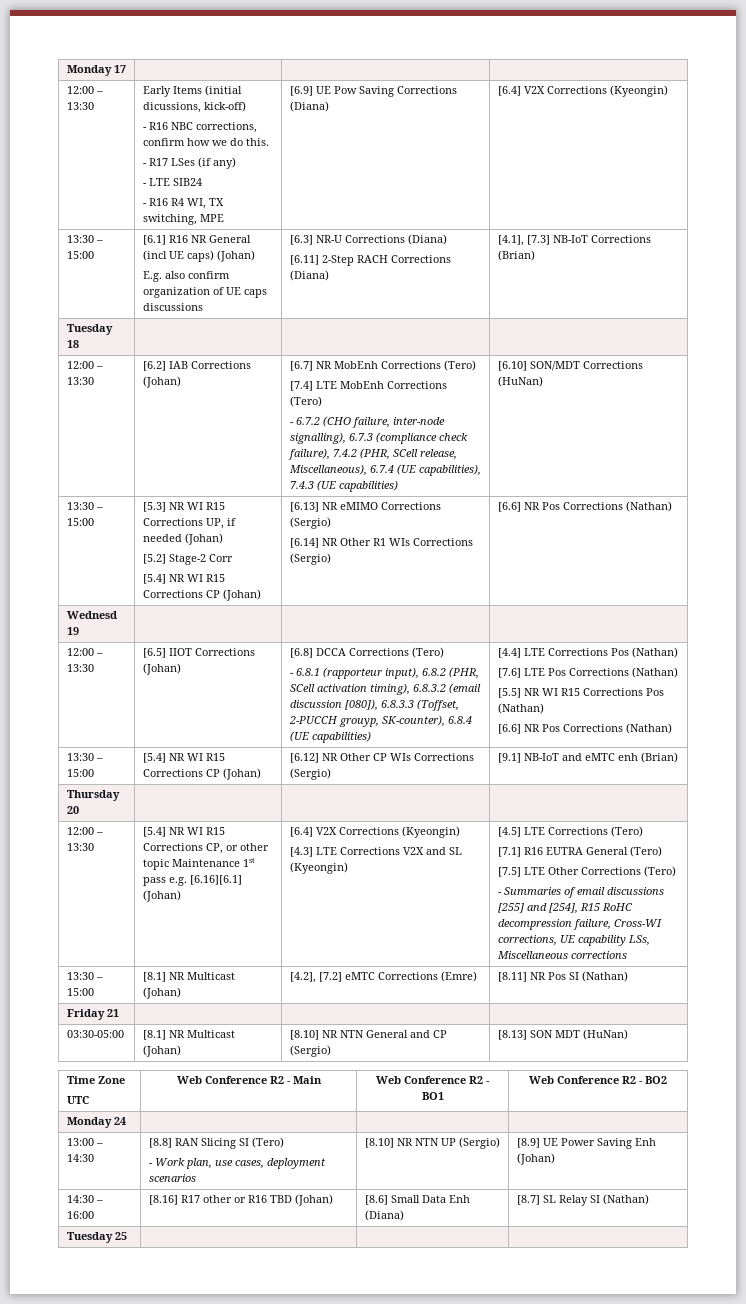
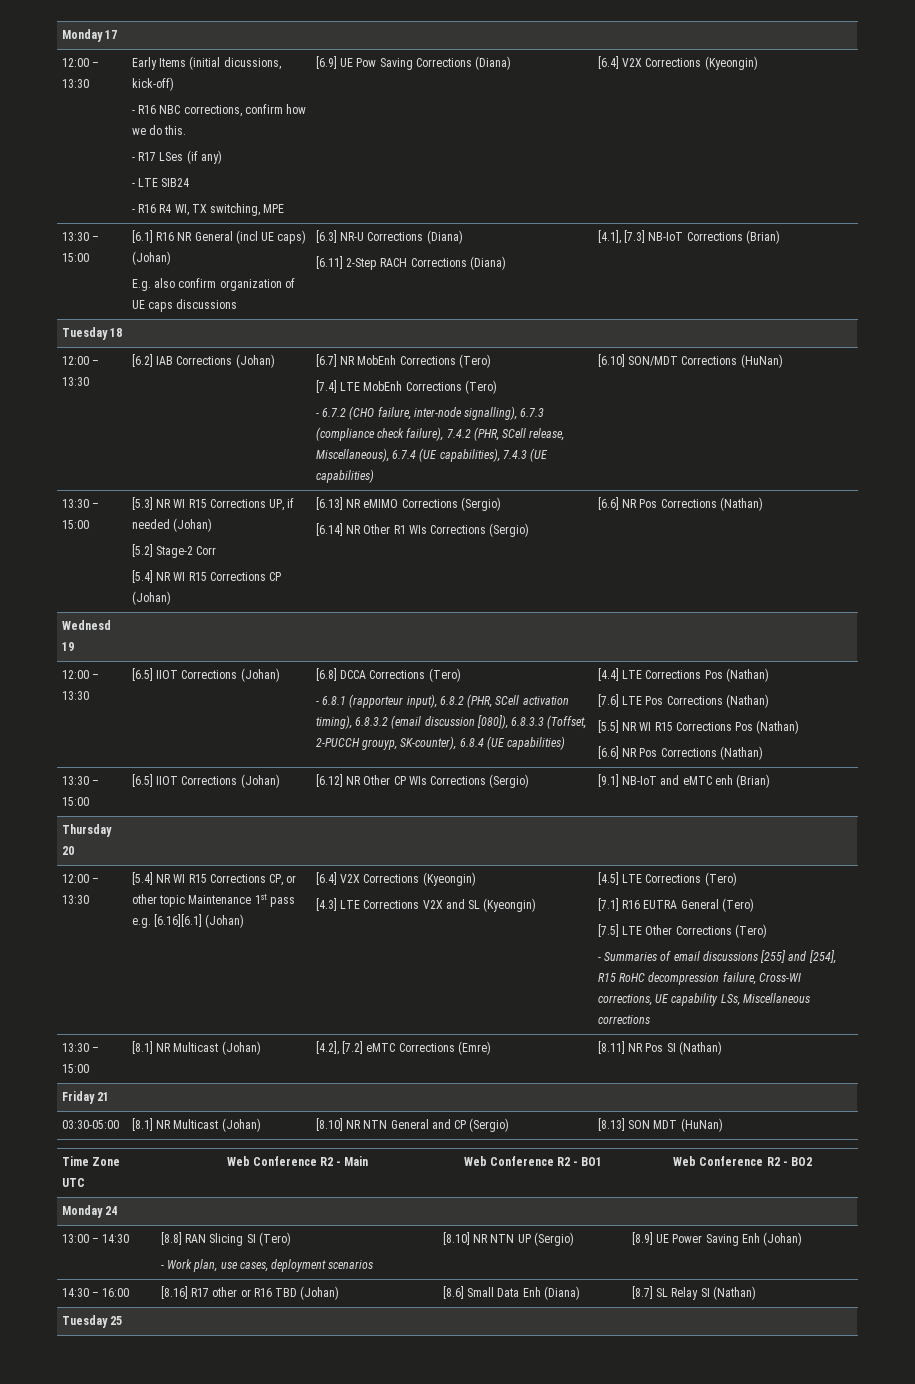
- 13:30 – 15:00 | [5.4] NR WI R15 Corrections CP (Johan) | [6.12] NR Other CP WIs Corrections (Sergio) | [9.1] NB-IoT and eMTC enh (Brian)
+ 13:30 – 15:00 | [6.5] IIOT Corrections (Johan) | [6.12] NR Other CP WIs Corrections (Sergio) | [9.1] NB-IoT and eMTC enh (Brian)

